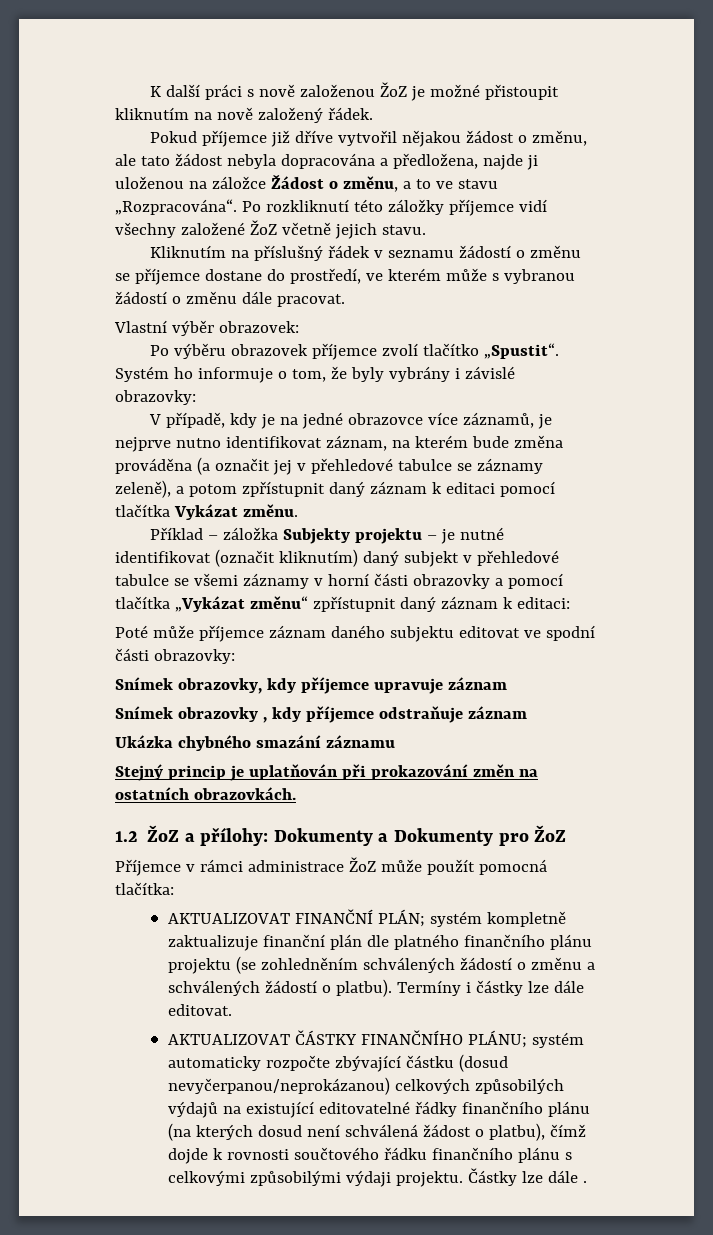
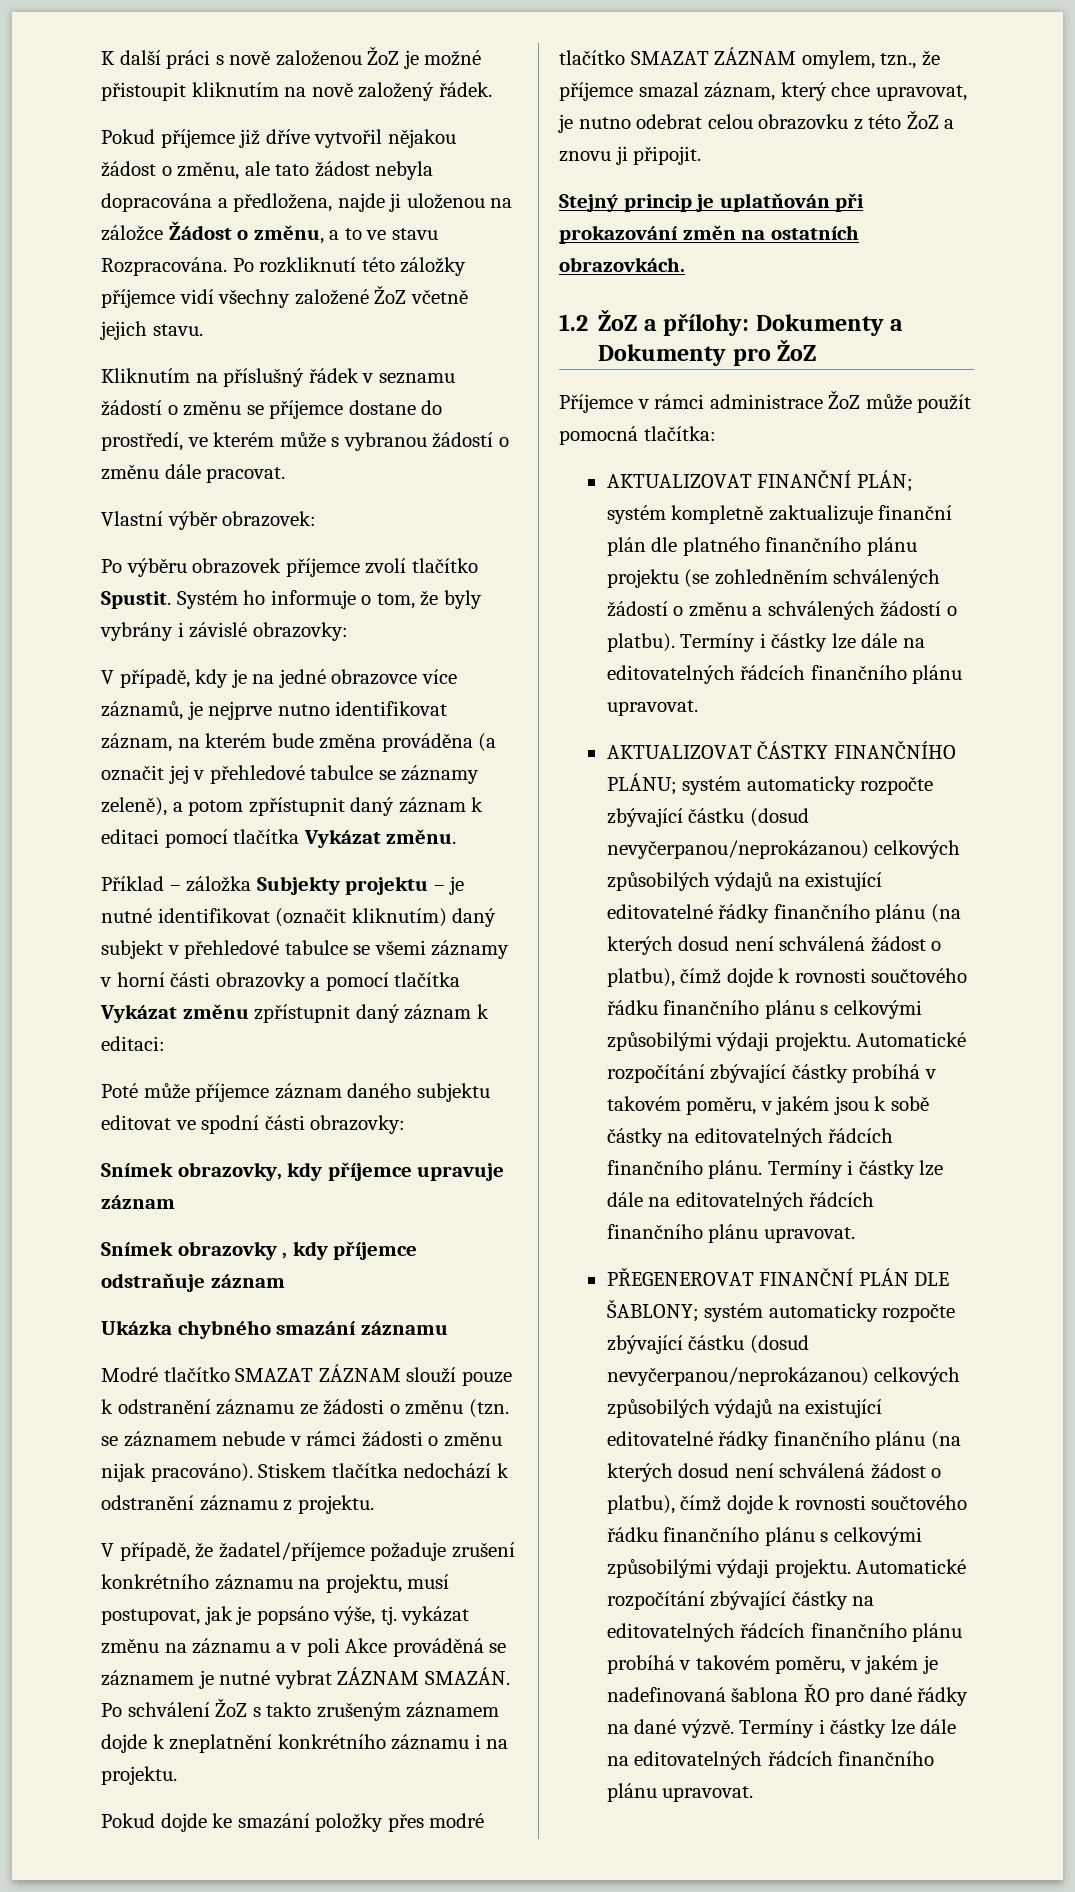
- Pokud příjemce již dříve vytvořil nějakou žádost o změnu, ale tato žádost nebyla dopracována a předložena, najde ji uloženou na záložce Žádost o změnu, a to ve stavu „Rozpracována“.
+ Pokud příjemce již dříve vytvořil nějakou žádost o změnu, ale tato žádost nebyla dopracována a předložena, najde ji uloženou na záložce Žádost o změnu, a to ve stavu Rozpracována.
- Po výběru obrazovek příjemce zvolí tlačítko „Spustit“.
+ Po výběru obrazovek příjemce zvolí tlačítko Spustit.
- Příklad – záložka Subjekty projektu – je nutné identifikovat (označit kliknutím) daný subjekt v přehledové tabulce se všemi záznamy v horní části obrazovky a pomocí tlačítka „Vykázat změnu“ zpřístupnit daný záznam k editaci:
+ Příklad – záložka Subjekty projektu – je nutné identifikovat (označit kliknutím) daný subjekt v přehledové tabulce se všemi záznamy v horní části obrazovky a pomocí tlačítka Vykázat změnu zpřístupnit daný záznam k editaci:
+ Modré tlačítko SMAZAT ZÁZNAM slouží pouze k odstranění záznamu ze žádosti o změnu (tzn. se záznamem nebude v rámci žádosti o změnu nijak pracováno). Stiskem tlačítka nedochází k odstranění záznamu z projektu.
+ V případě, že žadatel/příjemce požaduje zrušení konkrétního záznamu na projektu, musí postupovat, jak je popsáno výše, tj. vykázat změnu na záznamu a v poli Akce prováděná se záznamem je nutné vybrat ZÁZNAM SMAZÁN. Po schválení ŽoZ s takto zrušeným záznamem dojde k zneplatnění konkrétního záznamu i na projektu.
+ Pokud dojde ke smazání položky přes modré tlačítko SMAZAT ZÁZNAM omylem, tzn., že příjemce smazal záznam, který chce upravovat, je nutno odebrat celou obrazovku z této ŽoZ a znovu ji připojit.
- AKTUALIZOVAT FINANČNÍ PLÁN; systém kompletně zaktualizuje finanční plán dle platného finančního plánu projektu (se zohledněním schválených žádostí o změnu a schválených žádostí o platbu). Termíny i částky lze dále editovat.
+ AKTUALIZOVAT FINANČNÍ PLÁN; systém kompletně zaktualizuje finanční plán dle platného finančního plánu projektu (se zohledněním schválených žádostí o změnu a schválených žádostí o platbu). Termíny i částky lze dále na editovatelných řádcích finančního plánu upravovat.
- Částky lze dále .
+ Automatické rozpočítání zbývající částky probíhá v takovém poměru, v jakém jsou k sobě částky na editovatelných řádcích finančního plánu. Termíny i částky lze dále na editovatelných řádcích finančního plánu upravovat.
+ PŘEGENEROVAT FINANČNÍ PLÁN DLE ŠABLONY; systém automaticky rozpočte zbývající částku (dosud nevyčerpanou/neprokázanou) celkových způsobilých výdajů na existující editovatelné řádky finančního plánu (na kterých dosud není schválená žádost o platbu), čímž dojde k rovnosti součtového řádku finančního plánu s celkovými způsobilými výdaji projektu. Automatické rozpočítání zbývající částky na editovatelných řádcích finančního plánu probíhá v takovém poměru, v jakém je nadefinovaná šablona ŘO pro dané řádky na dané výzvě. Termíny i částky lze dále na editovatelných řádcích finančního plánu upravovat.

